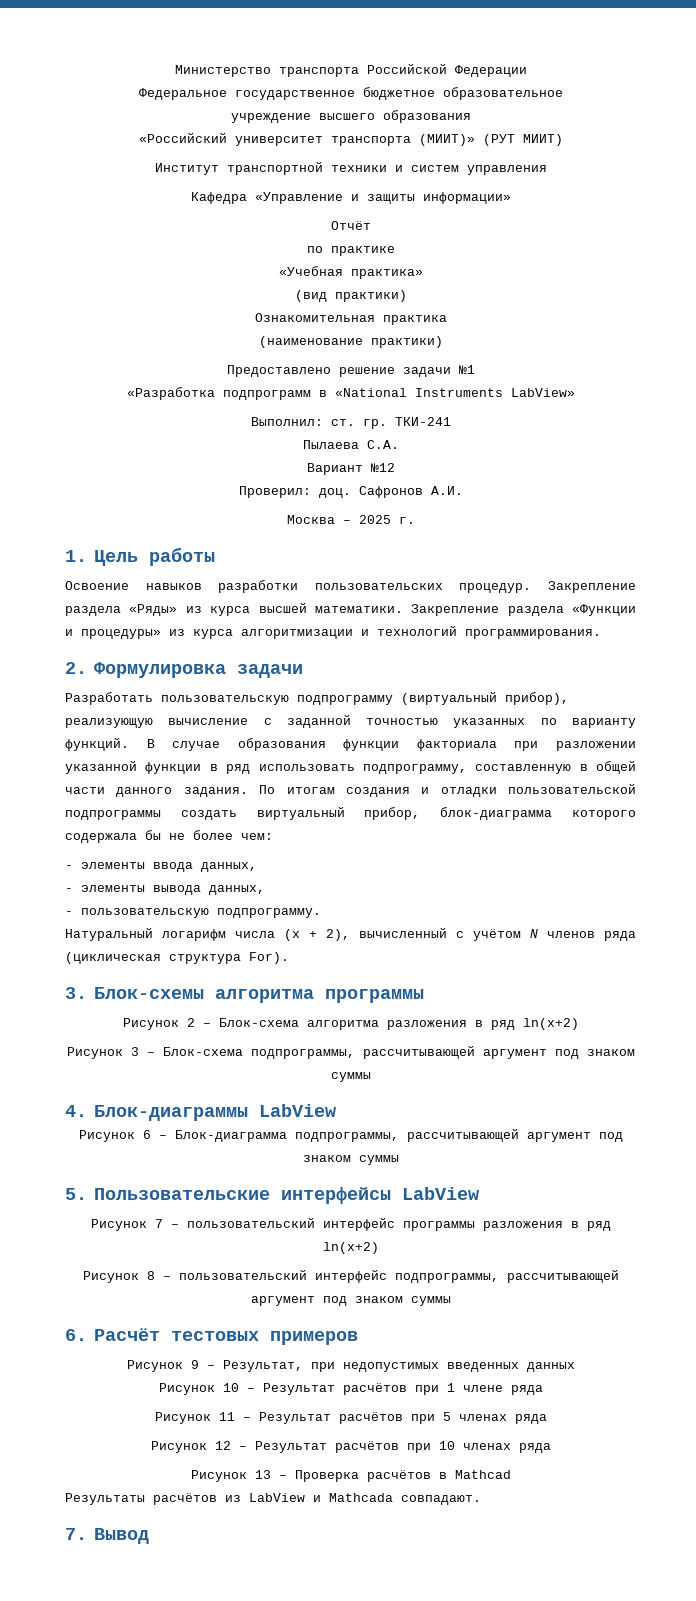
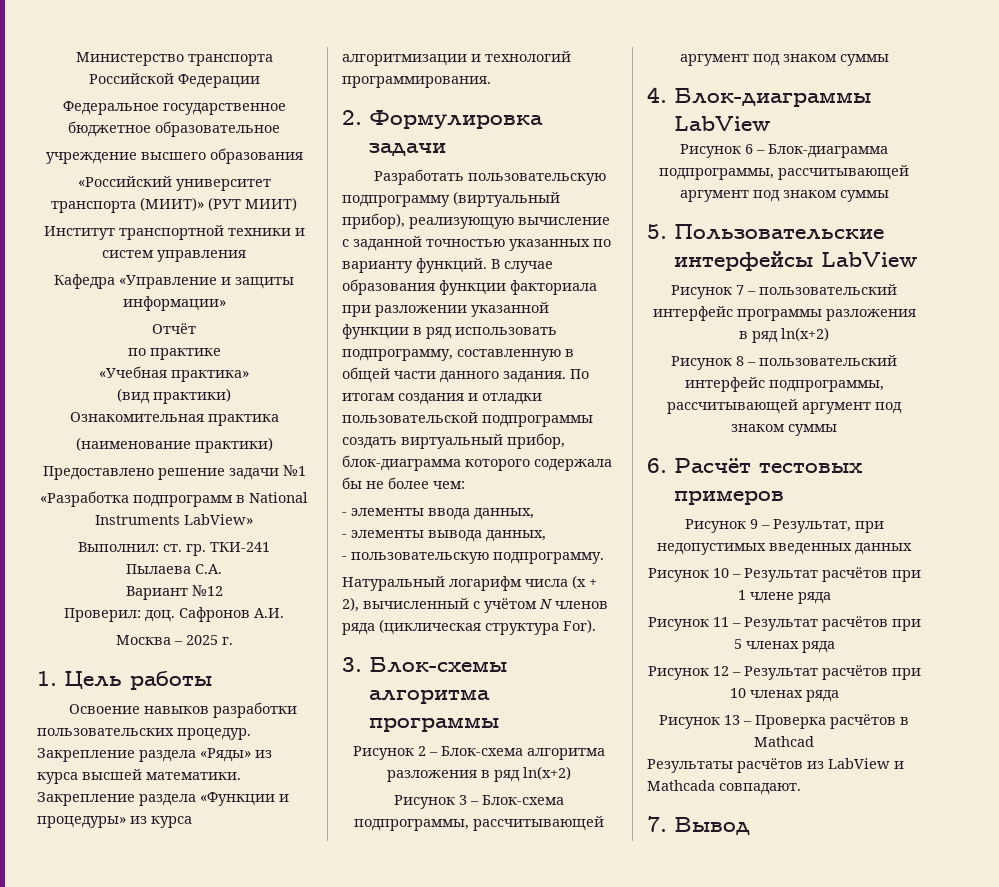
- «Разработка подпрограмм в «National Instruments LabView»
+ «Разработка подпрограмм в National Instruments LabView»

